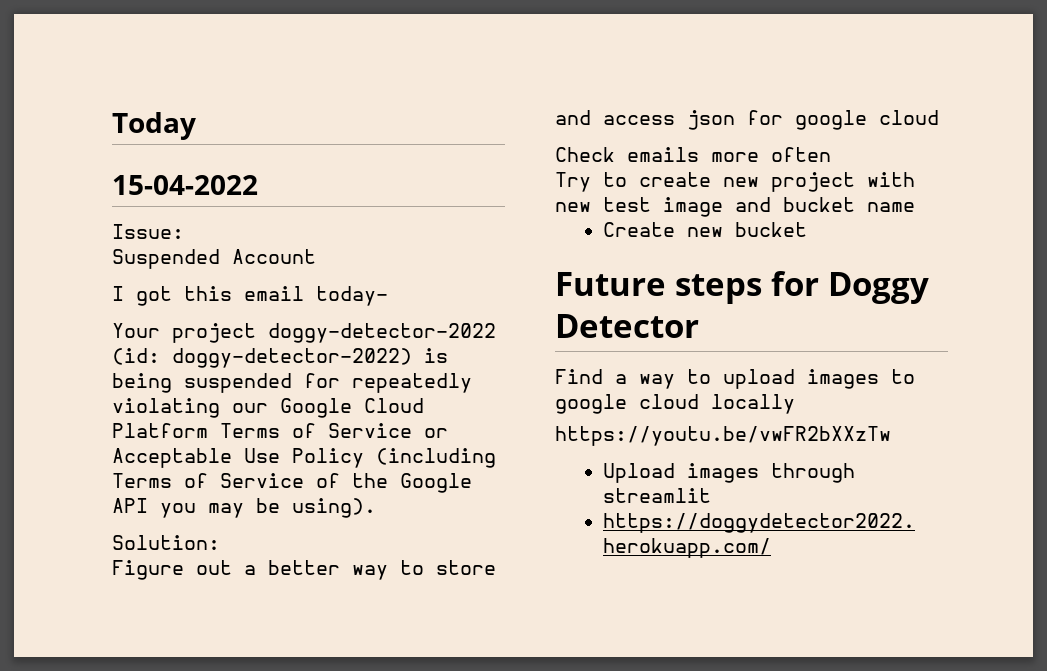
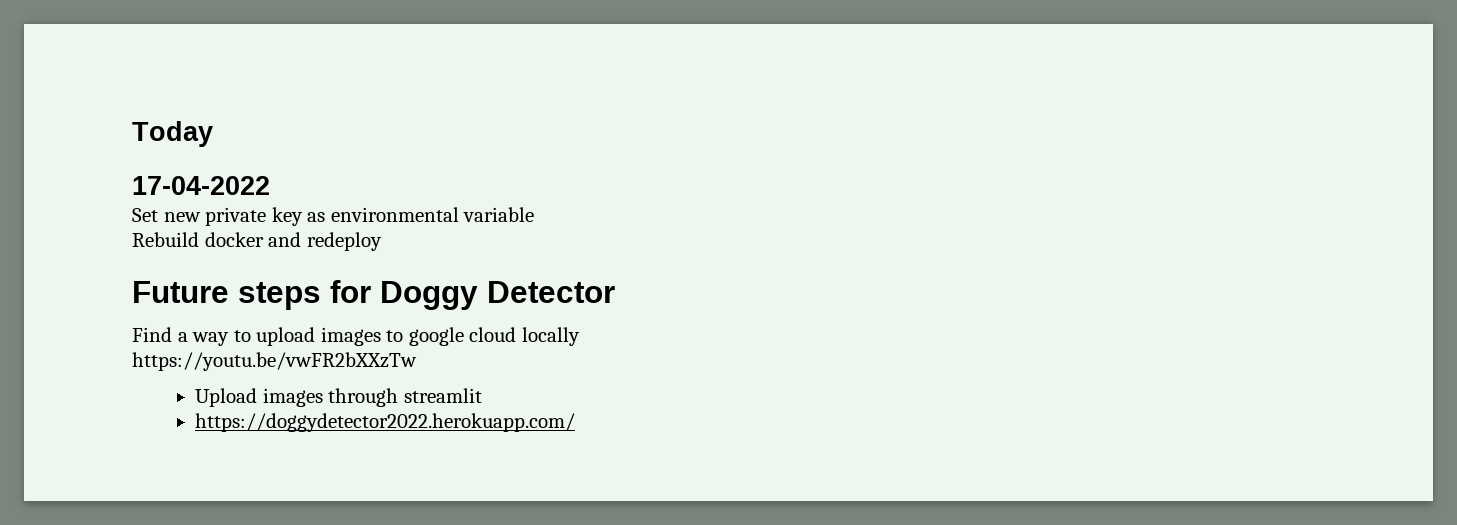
- 15-04-2022
- Issue:
- Suspended Account
- I got this email today-
- Your project doggy-detector-2022 (id: doggy-detector-2022) is being suspended for repeatedly violating our Google Cloud Platform Terms of Service or Acceptable Use Policy (including Terms of Service of the Google API you may be using).
- Solution:
- Figure out a better way to store and access json for google cloud
- Check emails more often
- Try to create new project with new test image and bucket name
- Create new bucket
+ 17-04-2022
+ Set new private key as environmental variable
+ Rebuild docker and redeploy

